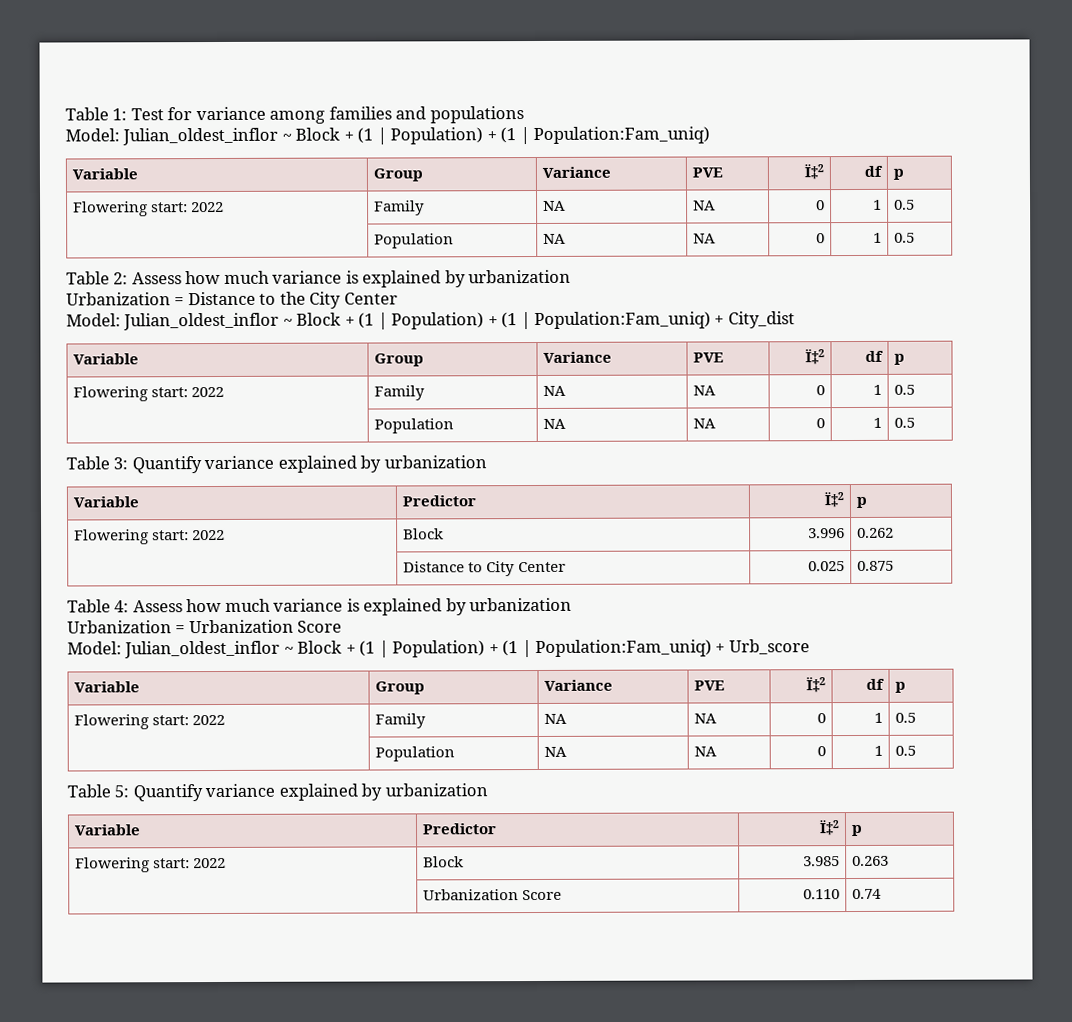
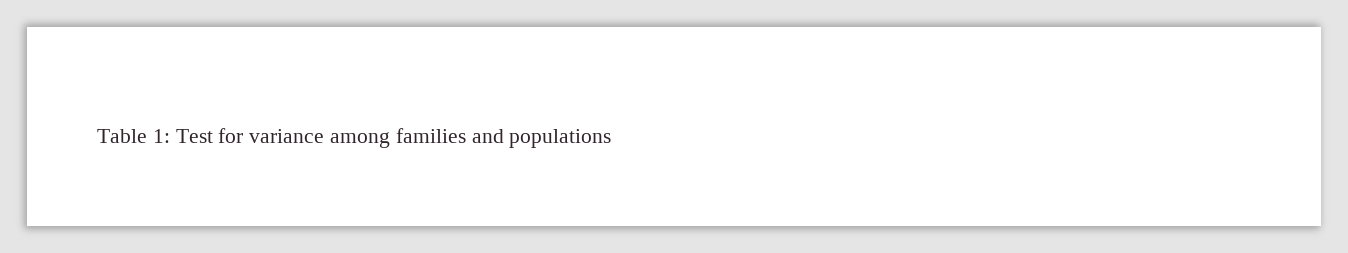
  Table 1: Test for variance among families and populations
- Model: Julian_oldest_inflor ~ Block + (1 | Population) + (1 | Population:Fam_uniq)
- Variable | Group | Variance | PVE | Ï‡2 | df | p
- Flowering start: 2022 | Family | NA | NA | 0 | 1 | 0.5
- | Population | NA | NA | 0 | 1 | 0.5
- Table 2: Assess how much variance is explained by urbanization
- Urbanization = Distance to the City Center
- Model: Julian_oldest_inflor ~ Block + (1 | Population) + (1 | Population:Fam_uniq) + City_dist
- Variable | Group | Variance | PVE | Ï‡2 | df | p
- Flowering start: 2022 | Family | NA | NA | 0 | 1 | 0.5
- | Population | NA | NA | 0 | 1 | 0.5
- Table 3: Quantify variance explained by urbanization
- Variable | Predictor | Ï‡2 | p
- Flowering start: 2022 | Block | 3.996 | 0.262
- | Distance to City Center | 0.025 | 0.875
- Table 4: Assess how much variance is explained by urbanization
- Urbanization = Urbanization Score
- Model: Julian_oldest_inflor ~ Block + (1 | Population) + (1 | Population:Fam_uniq) + Urb_score
- Variable | Group | Variance | PVE | Ï‡2 | df | p
- Flowering start: 2022 | Family | NA | NA | 0 | 1 | 0.5
- | Population | NA | NA | 0 | 1 | 0.5
- Table 5: Quantify variance explained by urbanization
- Variable | Predictor | Ï‡2 | p
- Flowering start: 2022 | Block | 3.985 | 0.263
- | Urbanization Score | 0.110 | 0.74

